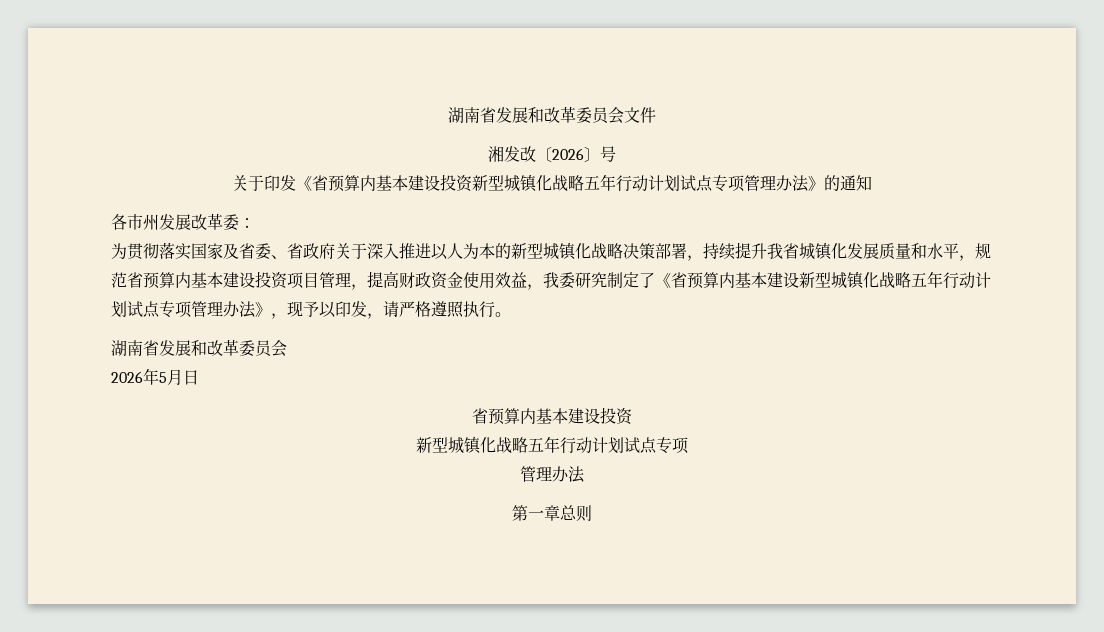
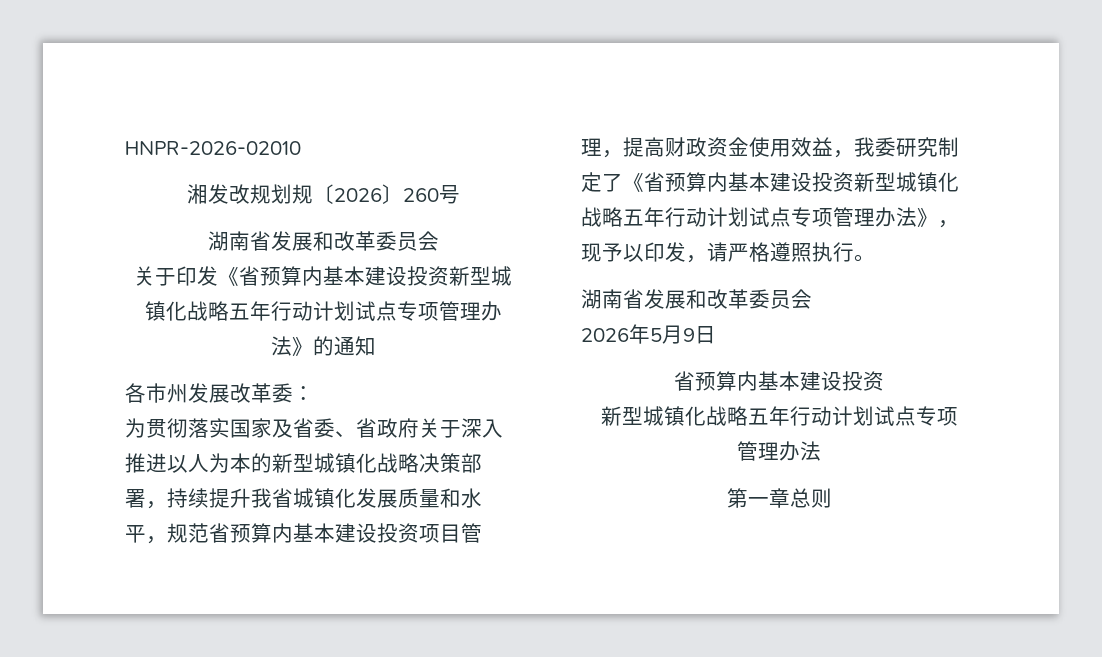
- 湖南省发展和改革委员会文件
- 湘发改〔2026〕号
+ HNPR-2026-02010
+ 湘发改规划规〔2026〕260号
+ 湖南省发展和改革委员会
- 为贯彻落实国家及省委、省政府关于深入推进以人为本的新型城镇化战略决策部署，持续提升我省城镇化发展质量和水平，规范省预算内基本建设投资项目管理，提高财政资金使用效益，我委研究制定了《省预算内基本建设新型城镇化战略五年行动计划试点专项管理办法》，现予以印发，请严格遵照执行。
+ 为贯彻落实国家及省委、省政府关于深入推进以人为本的新型城镇化战略决策部署，持续提升我省城镇化发展质量和水平，规范省预算内基本建设投资项目管理，提高财政资金使用效益，我委研究制定了《省预算内基本建设投资新型城镇化战略五年行动计划试点专项管理办法》，现予以印发，请严格遵照执行。
- 2026年5月日
+ 2026年5月9日

